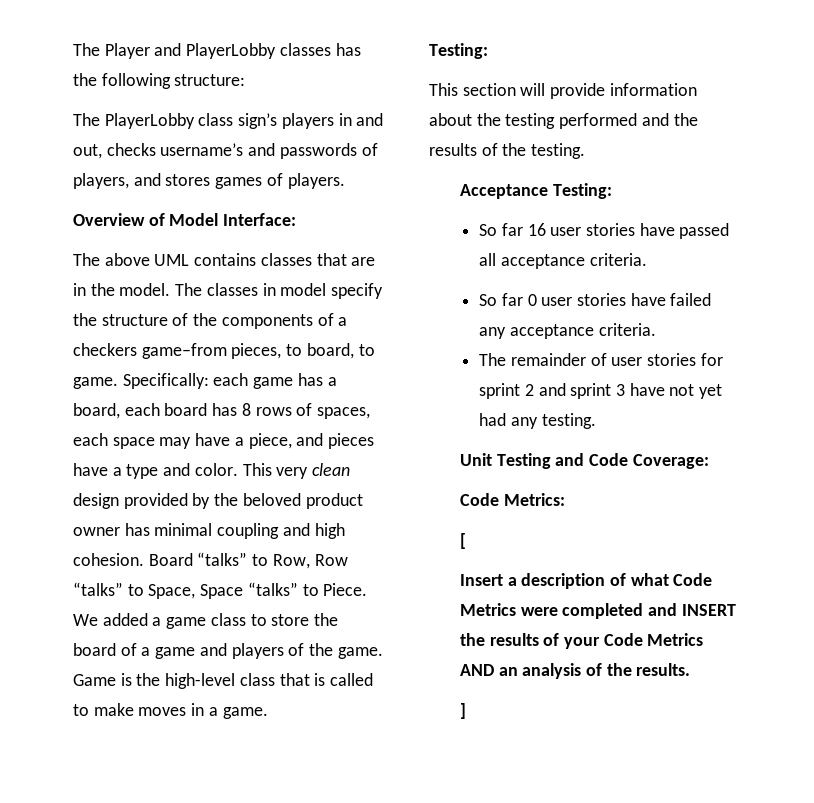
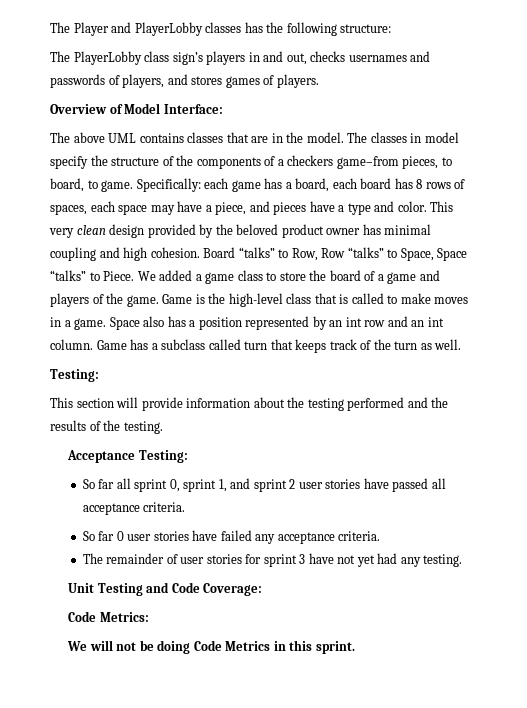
- The PlayerLobby class sign’s players in and out, checks username’s and passwords of players, and stores games of players.
+ The PlayerLobby class sign’s players in and out, checks usernames and passwords of players, and stores games of players.
+ Space also has a position represented by an int row and an int column. Game has a subclass called turn that keeps track of the turn as well.
- So far 16 user stories have passed all acceptance criteria.
+ So far all sprint 0, sprint 1, and sprint 2 user stories have passed all acceptance criteria.
- The remainder of user stories for sprint 2 and sprint 3 have not yet had any testing.
+ The remainder of user stories for sprint 3 have not yet had any testing.
- [
- Insert a description of what Code Metrics were completed and INSERT the results of your Code Metrics AND an analysis of the results.
- ]
+ We will not be doing Code Metrics in this sprint.

